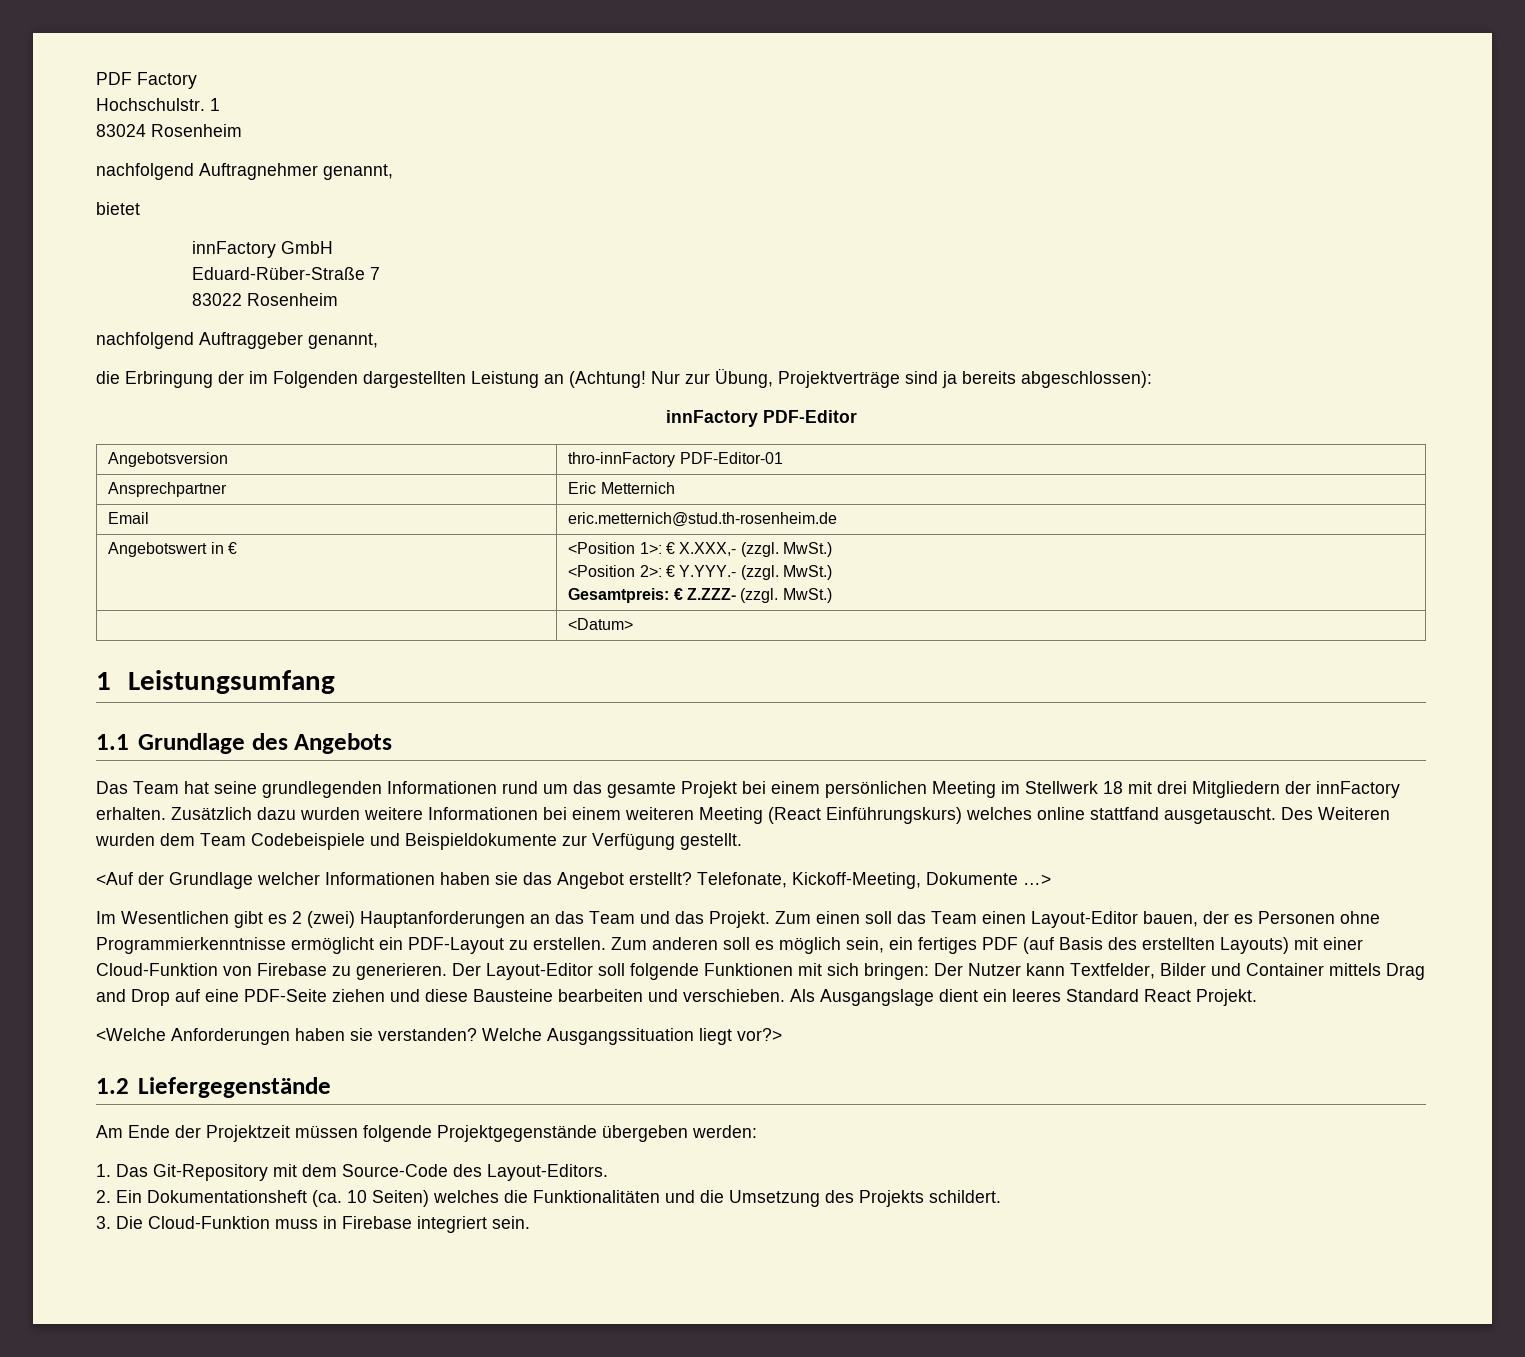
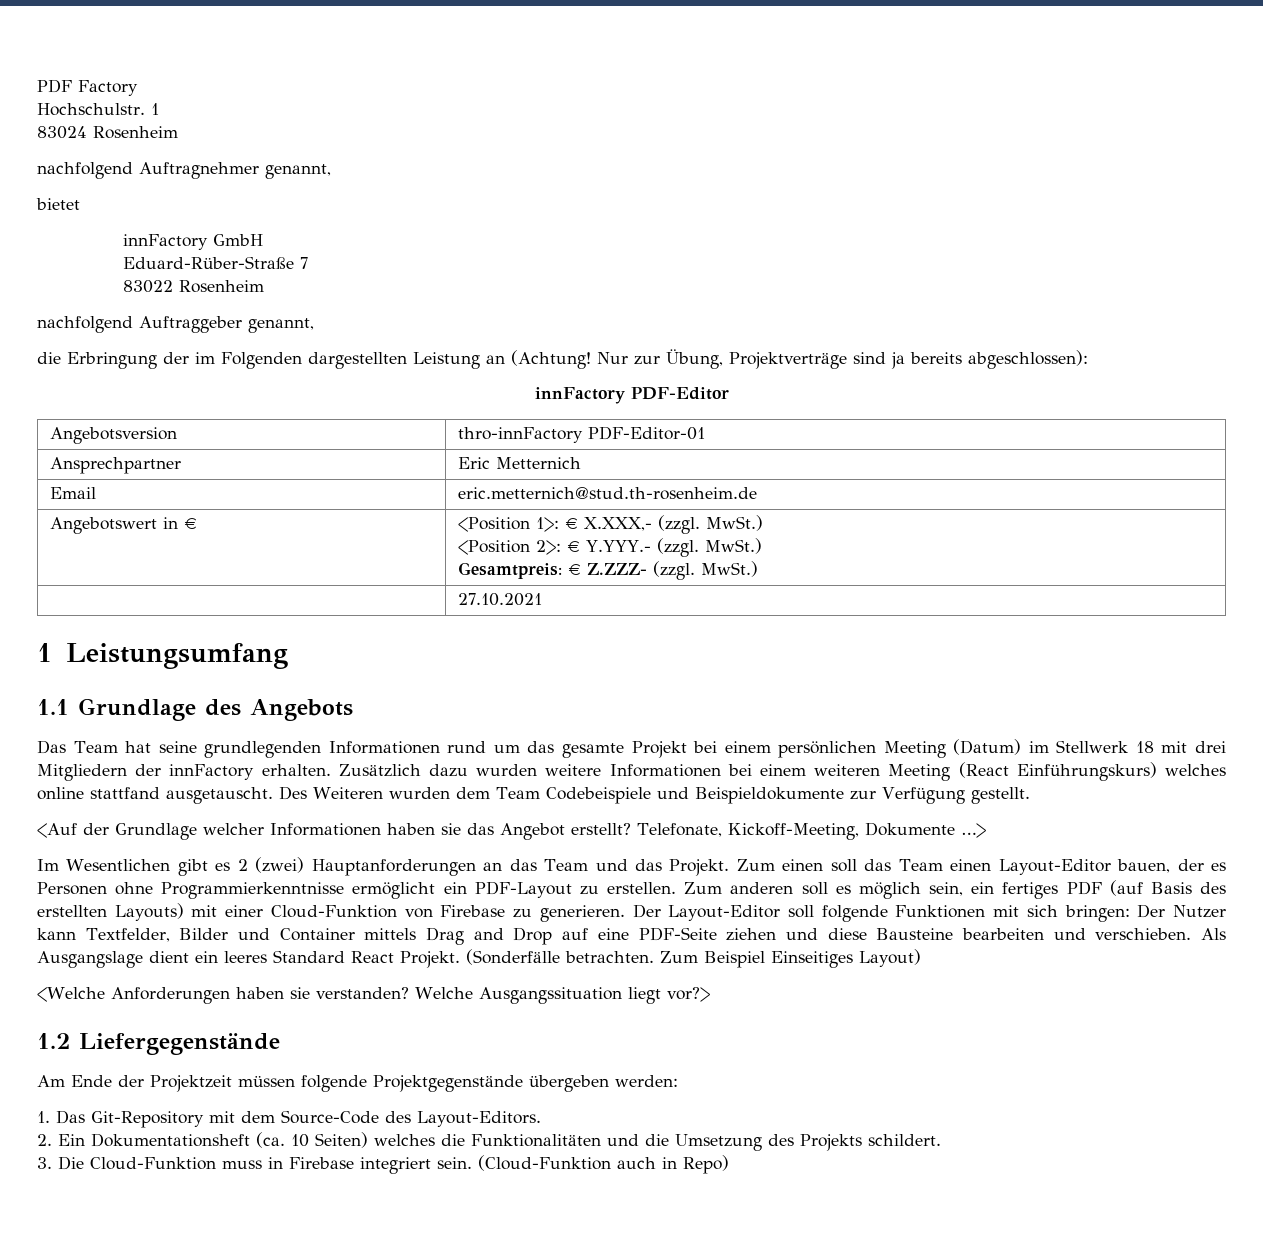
- | <Datum>
+ | 27.10.2021
- Das Team hat seine grundlegenden Informationen rund um das gesamte Projekt bei einem persönlichen Meeting im Stellwerk 18 mit drei Mitgliedern der innFactory erhalten.
+ Das Team hat seine grundlegenden Informationen rund um das gesamte Projekt bei einem persönlichen Meeting (Datum) im Stellwerk 18 mit drei Mitgliedern der innFactory erhalten.
+ (Sonderfälle betrachten. Zum Beispiel Einseitiges Layout)
+ (Cloud-Funktion auch in Repo)

